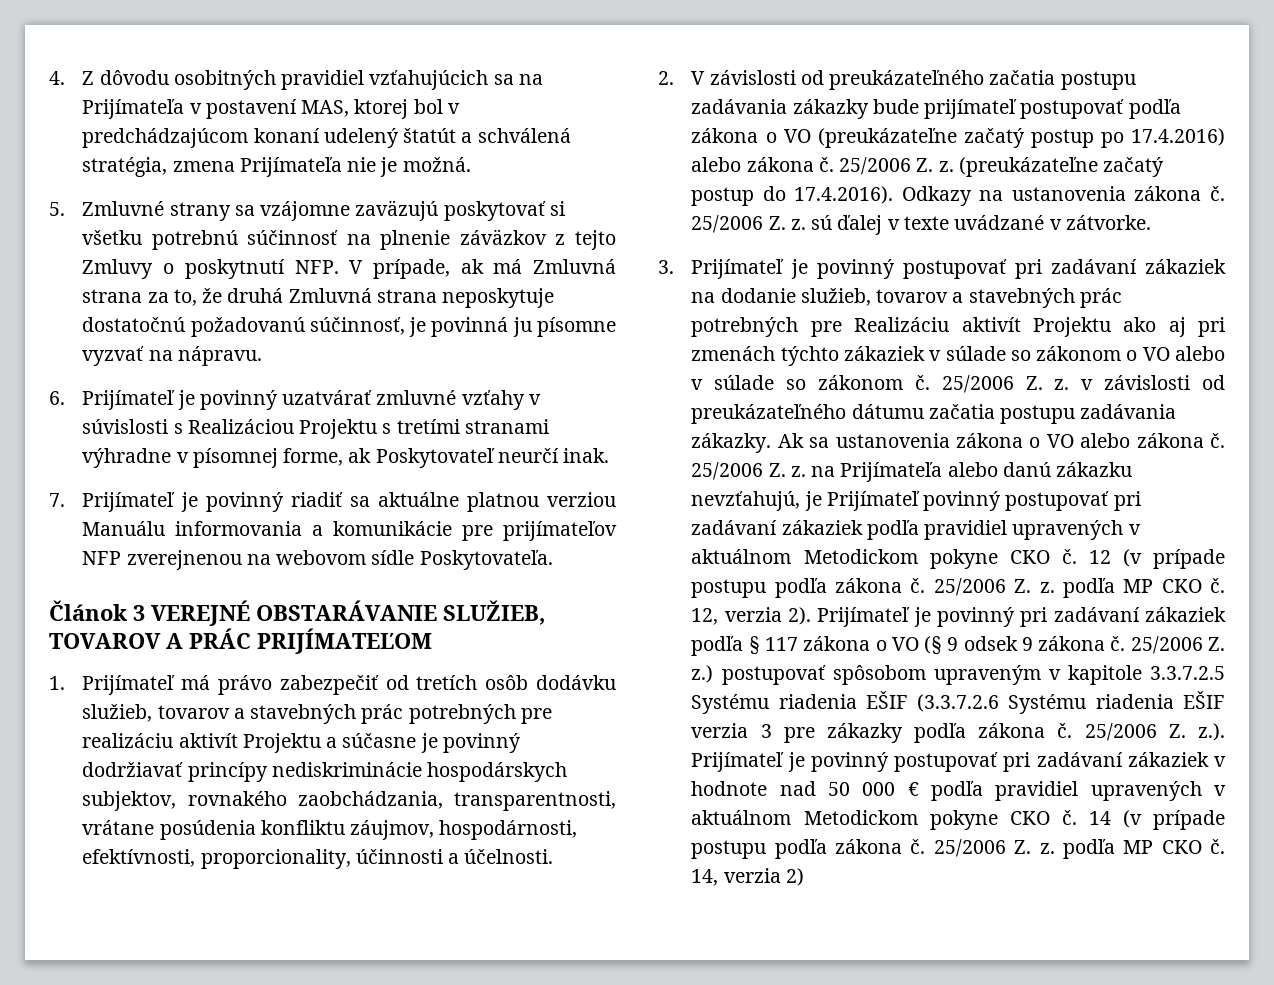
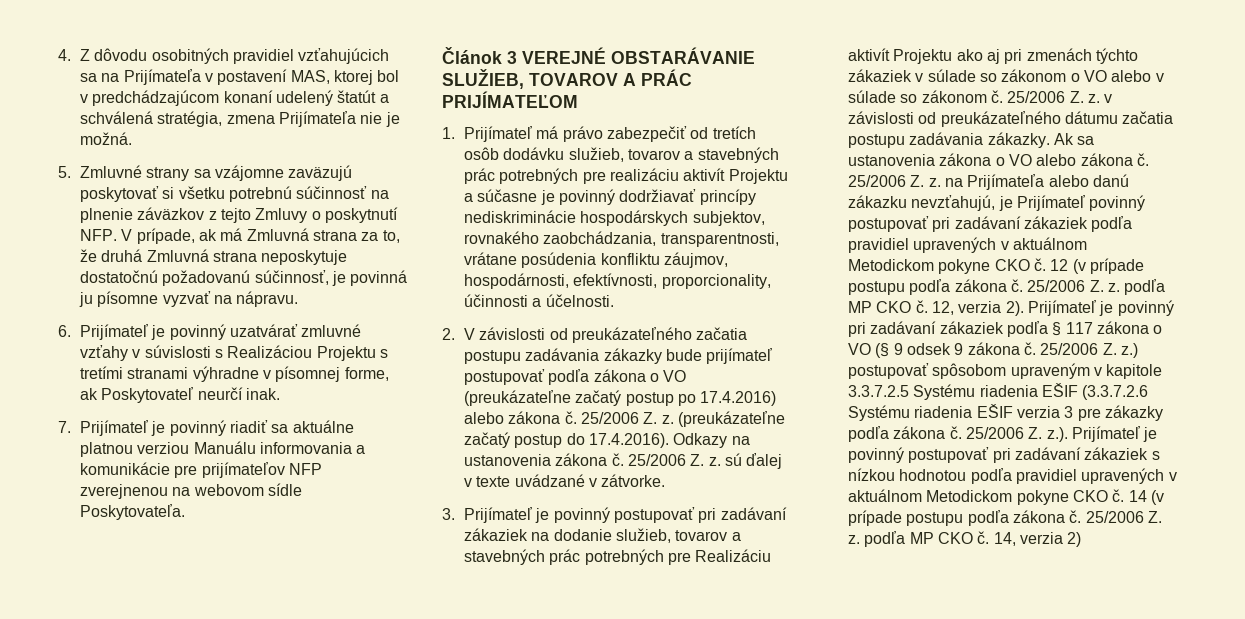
- 25/2006 Z. z.). Prijímateľ je povinný postupovať pri zadávaní zákaziek v hodnote nad 50 000 € podľa pravidiel upravených v aktuálnom Metodickom pokyne CKO č.
+ 25/2006 Z. z.). Prijímateľ je povinný postupovať pri zadávaní zákaziek s nízkou hodnotou podľa pravidiel upravených v aktuálnom Metodickom pokyne CKO č.

